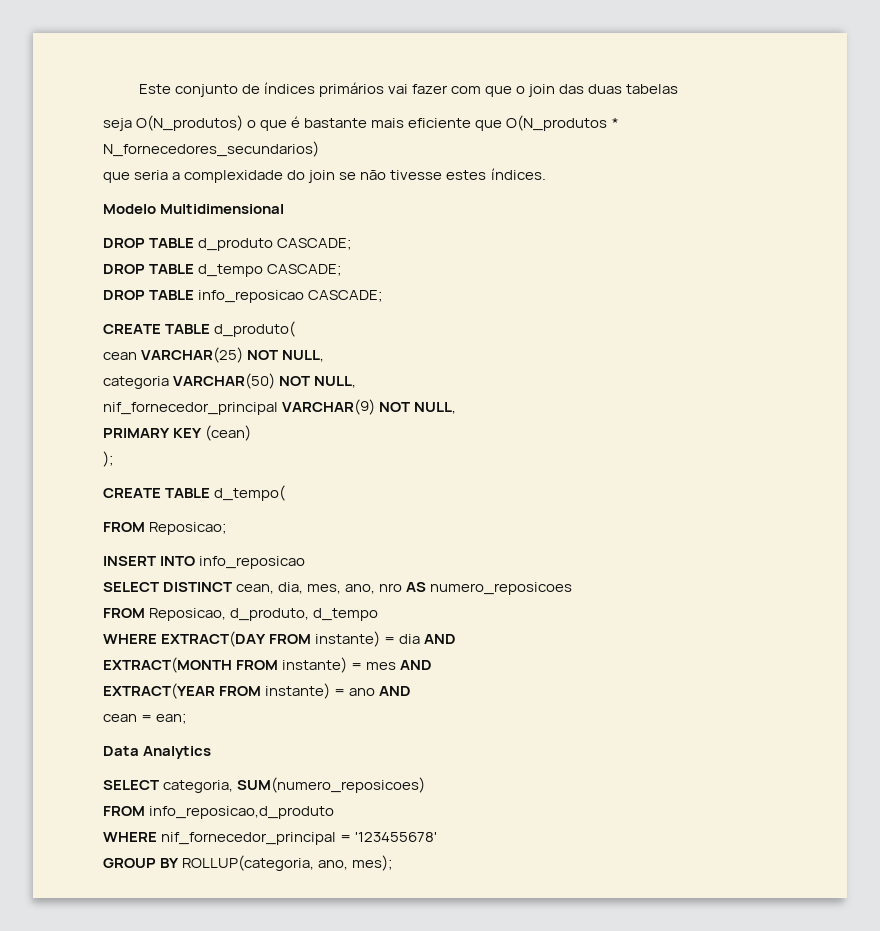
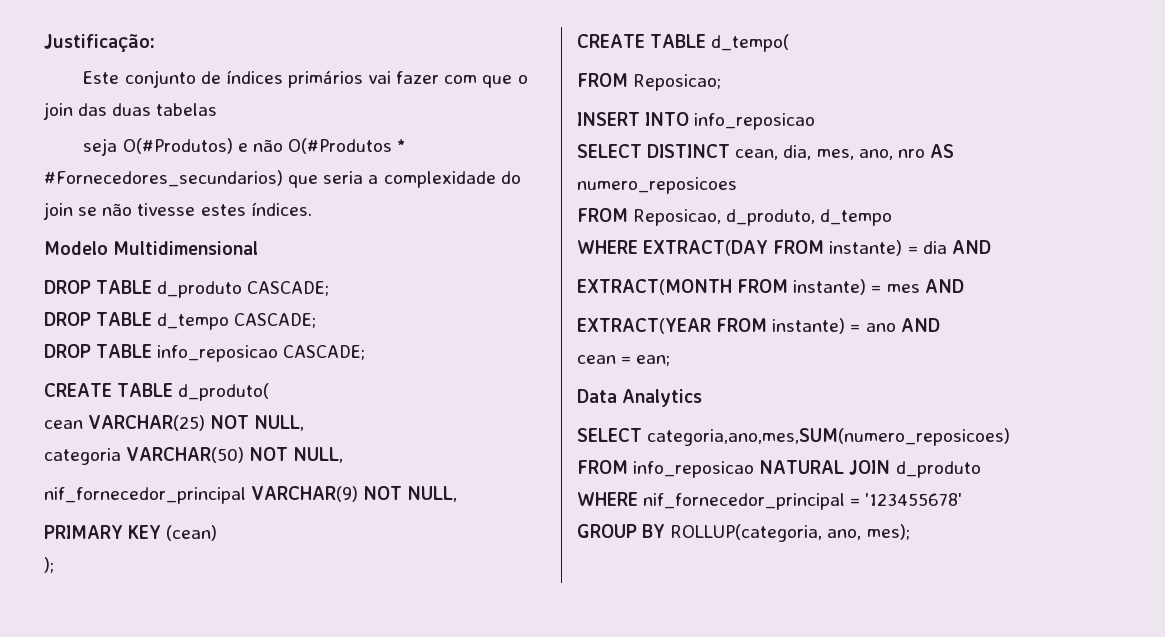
+ Justificação:
- seja O(N_produtos) o que é bastante mais eficiente que O(N_produtos * N_fornecedores_secundarios)
- que seria a complexidade do join se não tivesse estes índices.
+ seja O(#Produtos) e não O(#Produtos * #Fornecedores_secundarios) que seria a complexidade do join se não tivesse estes índices.
- SELECT categoria, SUM(numero_reposicoes)
- FROM info_reposicao,d_produto
+ SELECT categoria,ano,mes,SUM(numero_reposicoes)
+ FROM info_reposicao NATURAL JOIN d_produto

